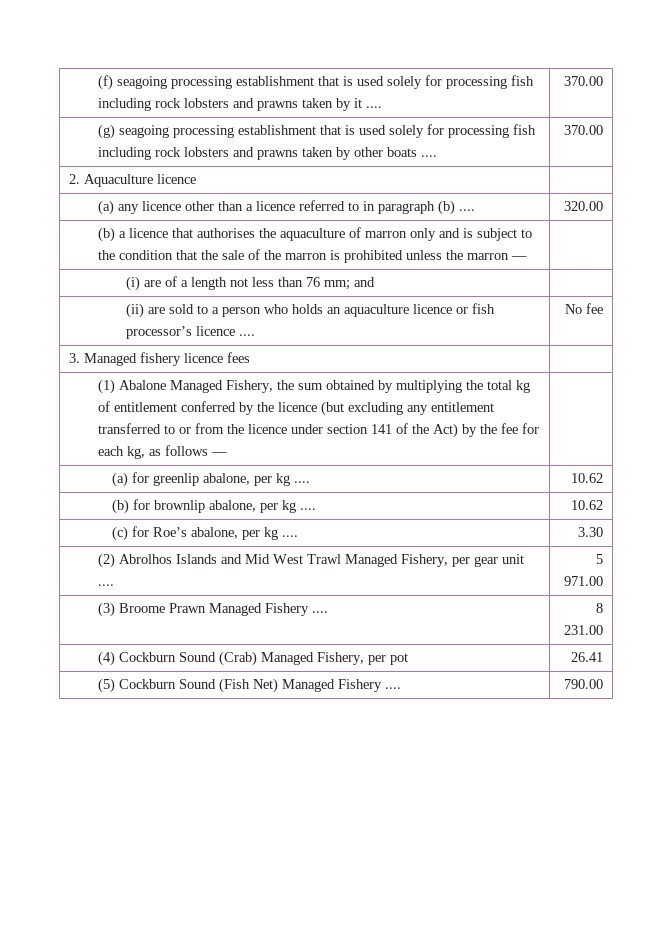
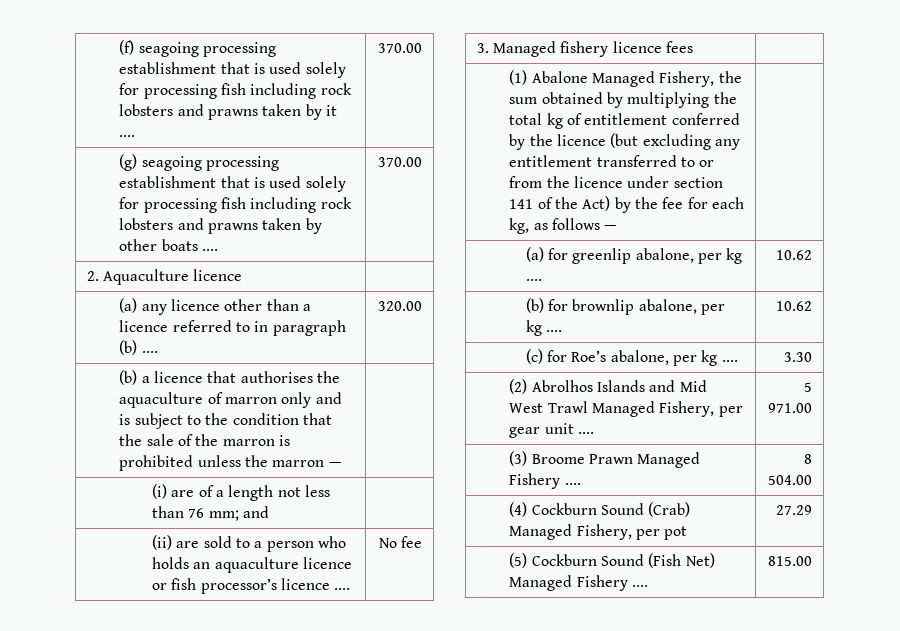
- (3) Broome Prawn Managed Fishery .... | 8 231.00
+ (3) Broome Prawn Managed Fishery .... | 8 504.00
- (4) Cockburn Sound (Crab) Managed Fishery, per pot | 26.41
+ (4) Cockburn Sound (Crab) Managed Fishery, per pot | 27.29
- (5) Cockburn Sound (Fish Net) Managed Fishery .... | 790.00
+ (5) Cockburn Sound (Fish Net) Managed Fishery .... | 815.00

